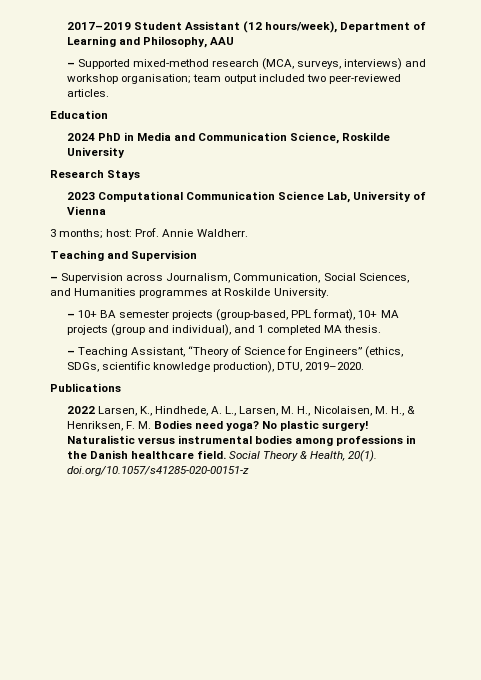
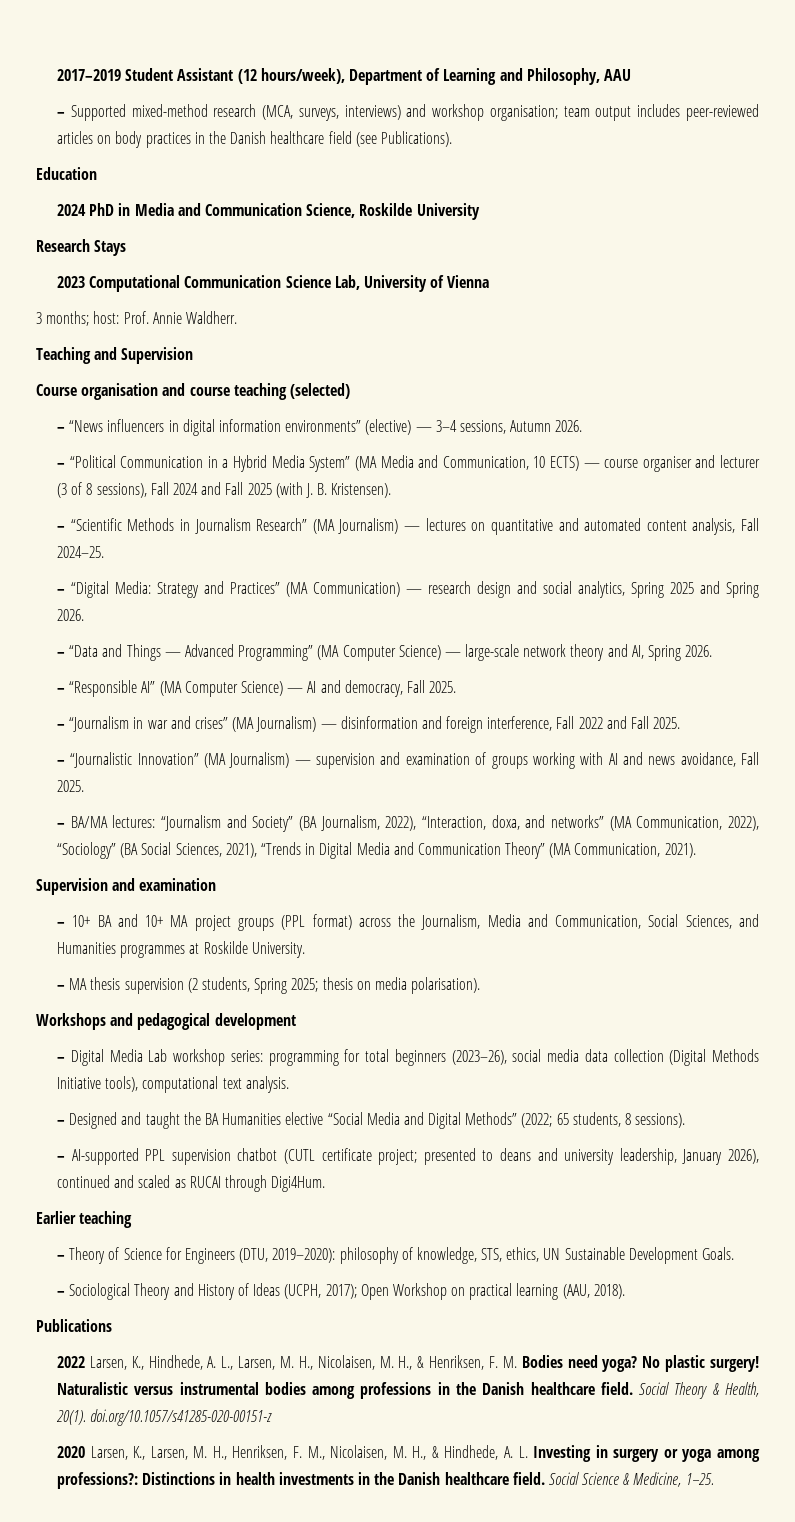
- – Supported mixed-method research (MCA, surveys, interviews) and workshop organisation; team output included two peer-reviewed articles.
+ – Supported mixed-method research (MCA, surveys, interviews) and workshop organisation; team output includes peer-reviewed articles on body practices in the Danish healthcare field (see Publications).
- – Supervision across Journalism, Communication, Social Sciences, and Humanities programmes at Roskilde University.
+ Course organisation and course teaching (selected)
+ – “News influencers in digital information environments” (elective) — 3–4 sessions, Autumn 2026.
+ – “Political Communication in a Hybrid Media System” (MA Media and Communication, 10 ECTS) — course organiser and lecturer (3 of 8 sessions), Fall 2024 and Fall 2025 (with J. B. Kristensen).
+ – “Scientific Methods in Journalism Research” (MA Journalism) — lectures on quantitative and automated content analysis, Fall 2024–25.
+ – “Digital Media: Strategy and Practices” (MA Communication) — research design and social analytics, Spring 2025 and Spring 2026.
+ – “Data and Things — Advanced Programming” (MA Computer Science) — large-scale network theory and AI, Spring 2026.
+ – “Responsible AI” (MA Computer Science) — AI and democracy, Fall 2025.
+ – “Journalism in war and crises” (MA Journalism) — disinformation and foreign interference, Fall 2022 and Fall 2025.
+ – “Journalistic Innovation” (MA Journalism) — supervision and examination of groups working with AI and news avoidance, Fall 2025.
+ – BA/MA lectures: “Journalism and Society” (BA Journalism, 2022), “Interaction, doxa, and networks” (MA Communication, 2022), “Sociology” (BA Social Sciences, 2021), “Trends in Digital Media and Communication Theory” (MA Communication, 2021).
+ Supervision and examination
+ – 10+ BA and 10+ MA project groups (PPL format) across the Journalism, Media and Communication, Social Sciences, and Humanities programmes at Roskilde University.
- – 10+ BA semester projects (group-based, PPL format), 10+ MA projects (group and individual), and 1 completed MA thesis.
- – Teaching Assistant, “Theory of Science for Engineers” (ethics, SDGs, scientific knowledge production), DTU, 2019–2020.
+ – MA thesis supervision (2 students, Spring 2025; thesis on media polarisation).
+ Workshops and pedagogical development
+ – Digital Media Lab workshop series: programming for total beginners (2023–26), social media data collection (Digital Methods Initiative tools), computational text analysis.
+ – Designed and taught the BA Humanities elective “Social Media and Digital Methods” (2022; 65 students, 8 sessions).
+ – AI-supported PPL supervision chatbot (CUTL certificate project; presented to deans and university leadership, January 2026), continued and scaled as RUCAI through Digi4Hum.
+ Earlier teaching
+ – Theory of Science for Engineers (DTU, 2019–2020): philosophy of knowledge, STS, ethics, UN Sustainable Development Goals.
+ – Sociological Theory and History of Ideas (UCPH, 2017); Open Workshop on practical learning (AAU, 2018).
+ 2020 Larsen, K., Larsen, M. H., Henriksen, F. M., Nicolaisen, M. H., & Hindhede, A. L. Investing in surgery or yoga among professions?: Distinctions in health investments in the Danish healthcare field. Social Science & Medicine, 1–25.

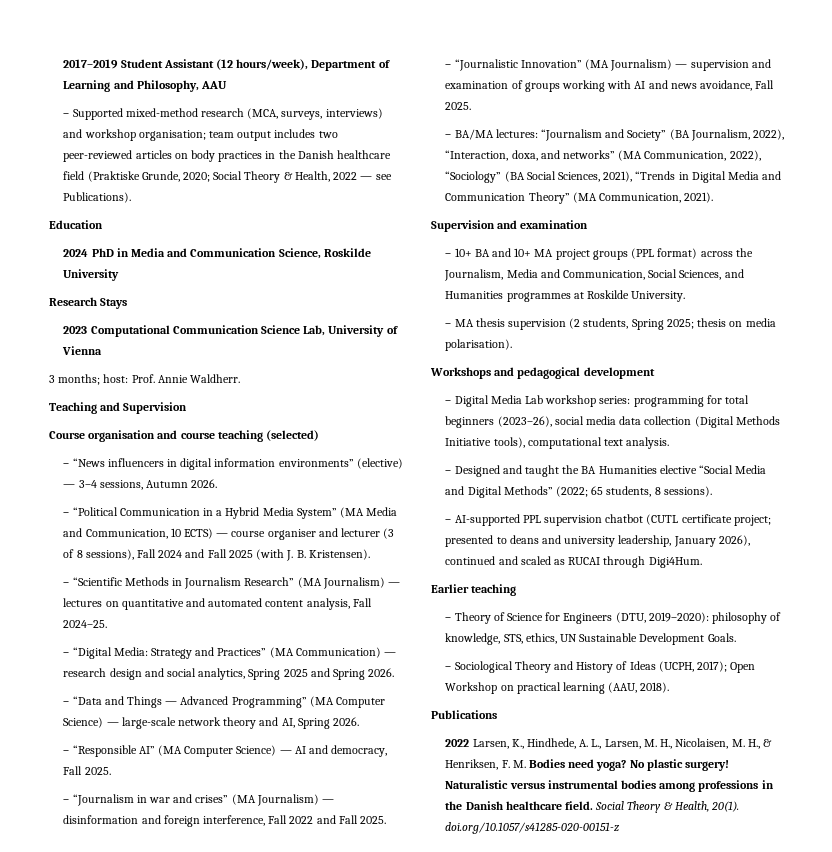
- – Supported mixed-method research (MCA, surveys, interviews) and workshop organisation; team output includes peer-reviewed articles on body practices in the Danish healthcare field (see Publications).
+ – Supported mixed-method research (MCA, surveys, interviews) and workshop organisation; team output includes two peer-reviewed articles on body practices in the Danish healthcare field (Praktiske Grunde, 2020; Social Theory & Health, 2022 — see Publications).
- 2020 Larsen, K., Larsen, M. H., Henriksen, F. M., Nicolaisen, M. H., & Hindhede, A. L. Investing in surgery or yoga among professions?: Distinctions in health investments in the Danish healthcare field. Social Science & Medicine, 1–25.

